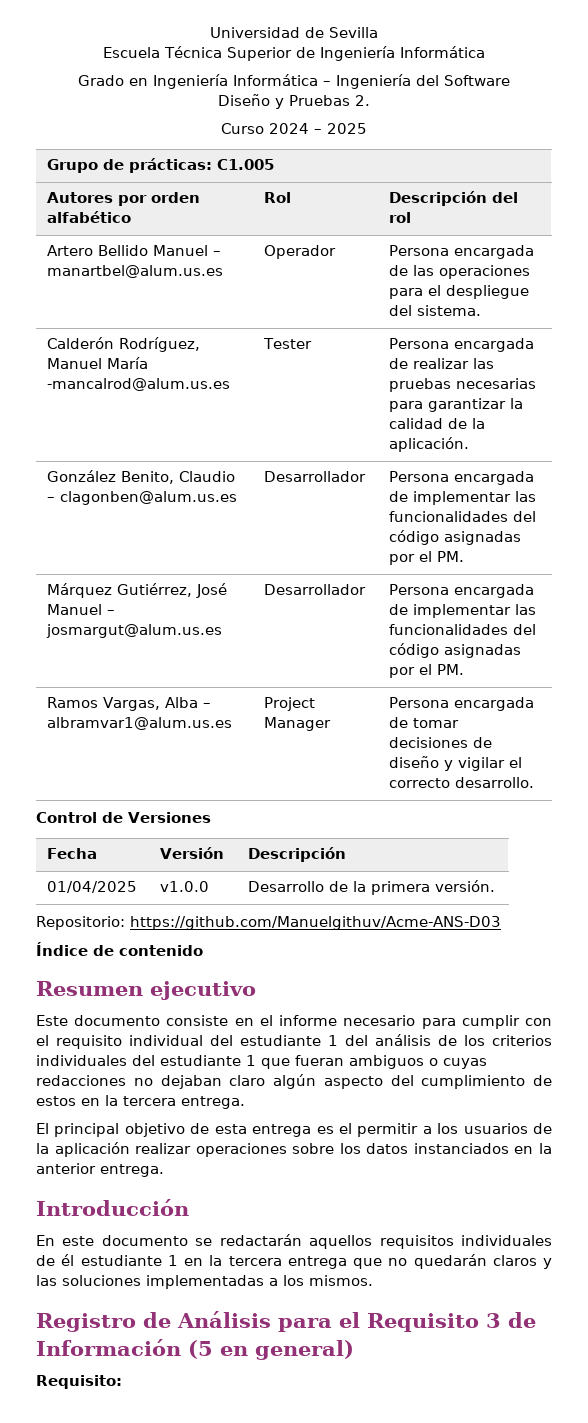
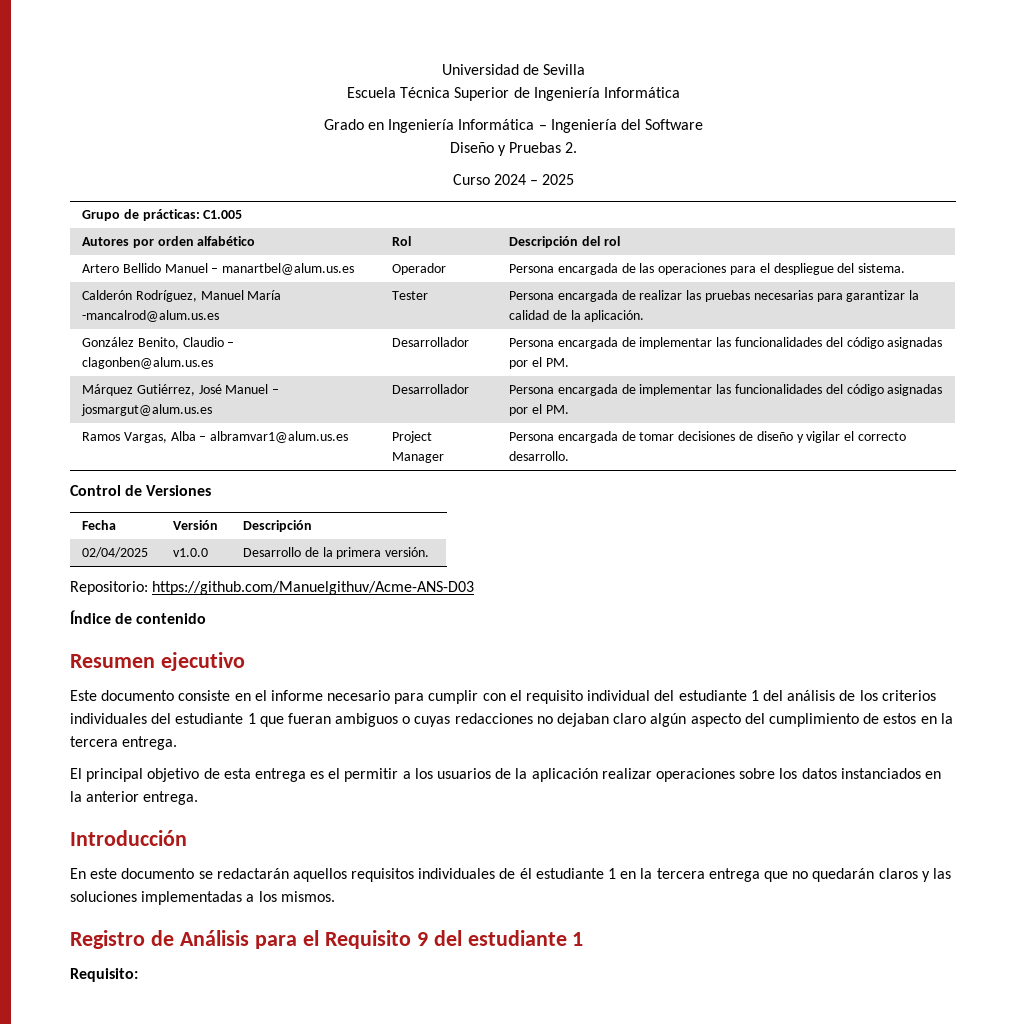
- 01/04/2025 | v1.0.0 | Desarrollo de la primera versión.
+ 02/04/2025 | v1.0.0 | Desarrollo de la primera versión.
- Registro de Análisis para el Requisito 3 de Información (5 en general)
+ Registro de Análisis para el Requisito 9 del estudiante 1

